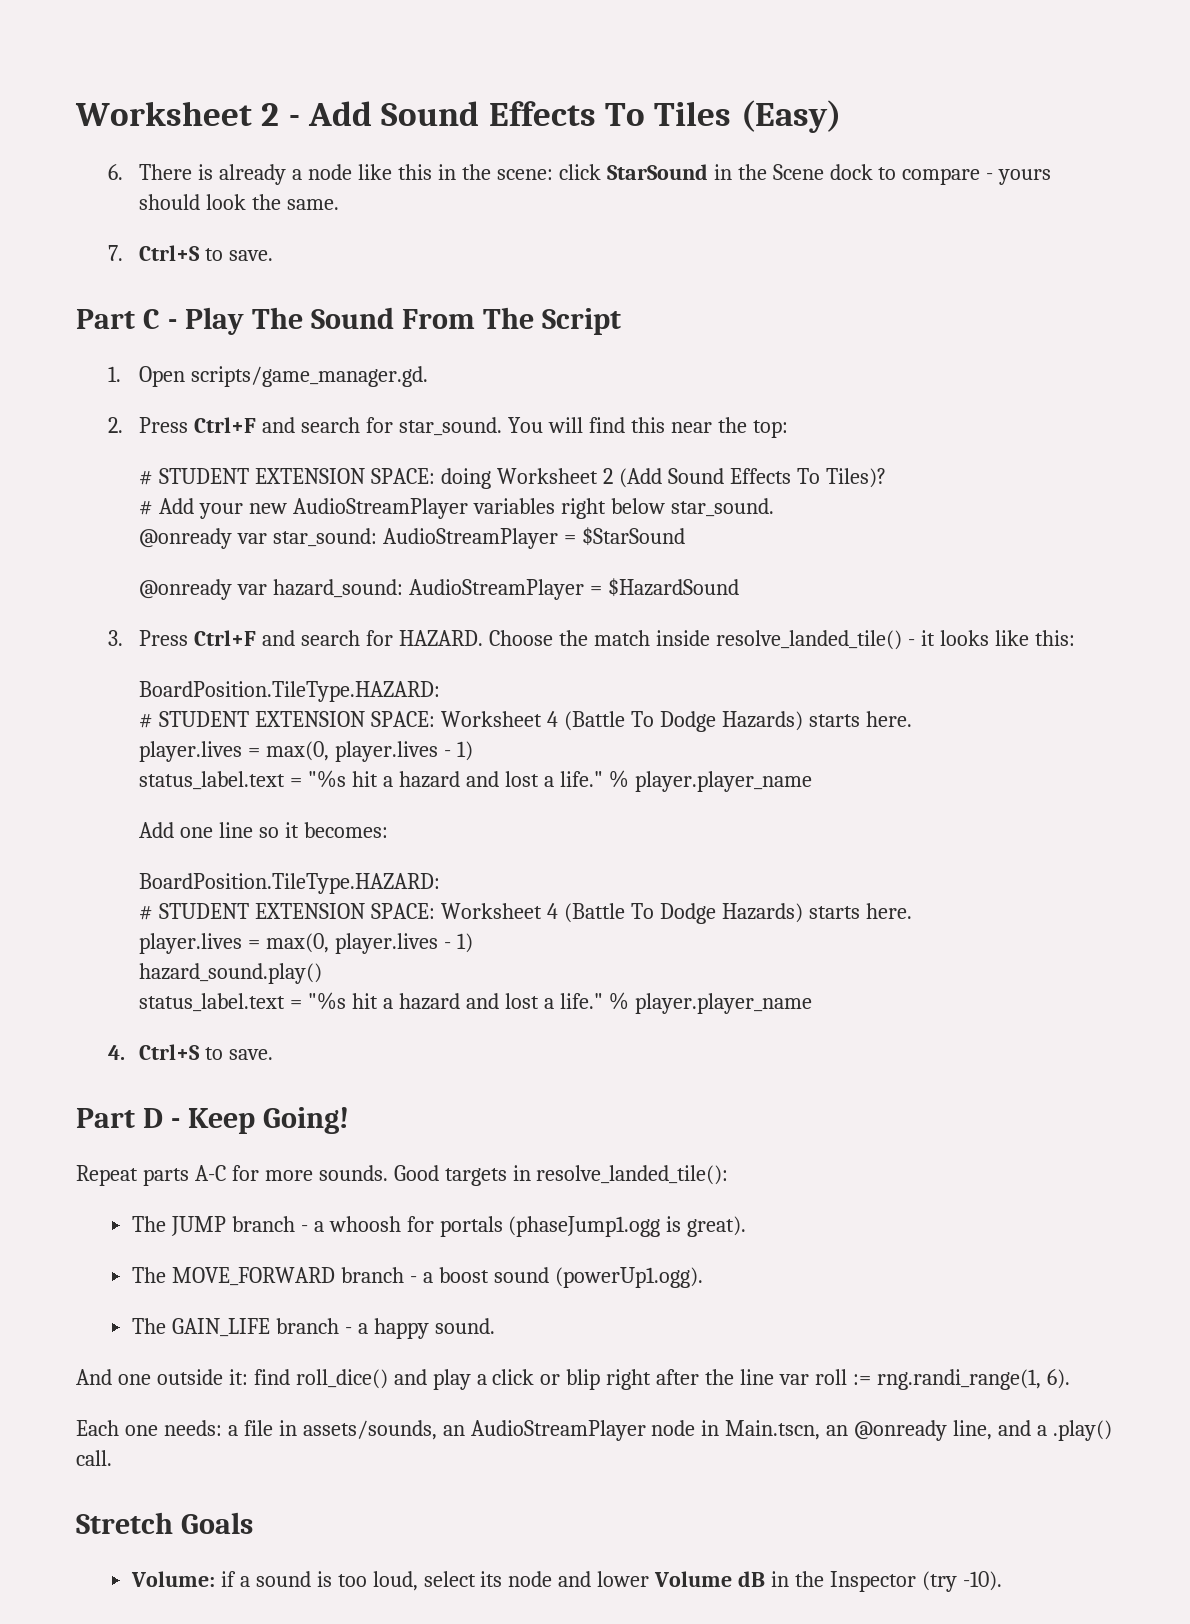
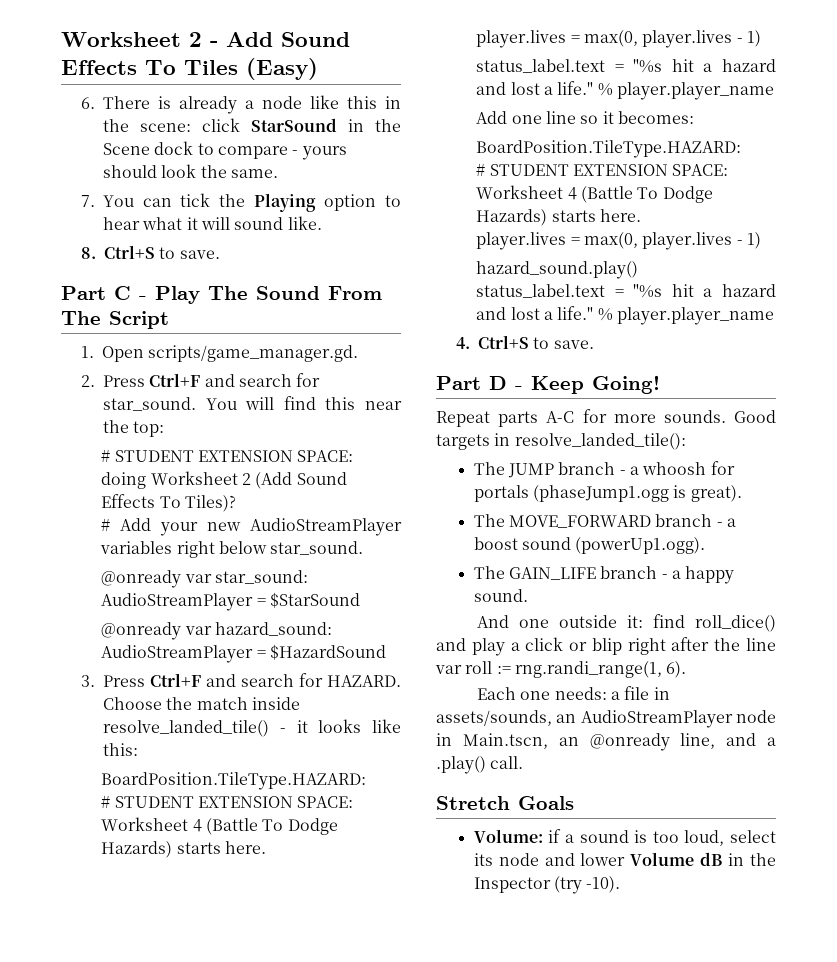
- 7. Ctrl+S to save.
+ 7. You can tick the Playing option to hear what it will sound like.
+ 8. Ctrl+S to save.

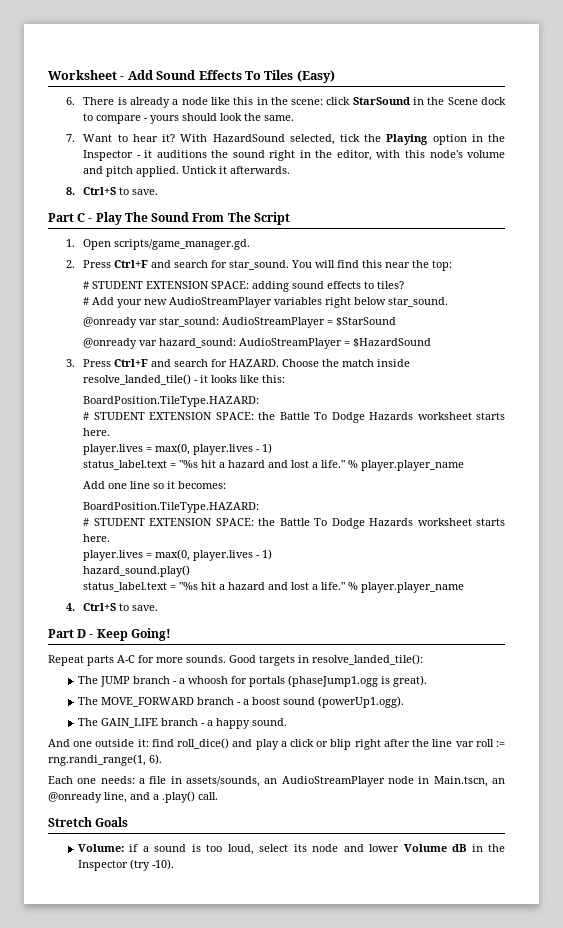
- Worksheet 2 - Add Sound Effects To Tiles (Easy)
+ Worksheet - Add Sound Effects To Tiles (Easy)
- 7. You can tick the Playing option to hear what it will sound like.
+ 7. Want to hear it? With HazardSound selected, tick the Playing option in the Inspector - it auditions the sound right in the editor, with this node's volume and pitch applied. Untick it afterwards.
- # STUDENT EXTENSION SPACE: doing Worksheet 2 (Add Sound Effects To Tiles)?
+ # STUDENT EXTENSION SPACE: adding sound effects to tiles?
  Choose the match inside resolve_landed_tile() - it looks like this:
  BoardPosition.TileType.HAZARD:
- # STUDENT EXTENSION SPACE: Worksheet 4 (Battle To Dodge Hazards) starts here.
+ # STUDENT EXTENSION SPACE: the Battle To Dodge Hazards worksheet starts here.
  Add one line so it becomes:
  BoardPosition.TileType.HAZARD:
- # STUDENT EXTENSION SPACE: Worksheet 4 (Battle To Dodge Hazards) starts here.
+ # STUDENT EXTENSION SPACE: the Battle To Dodge Hazards worksheet starts here.

